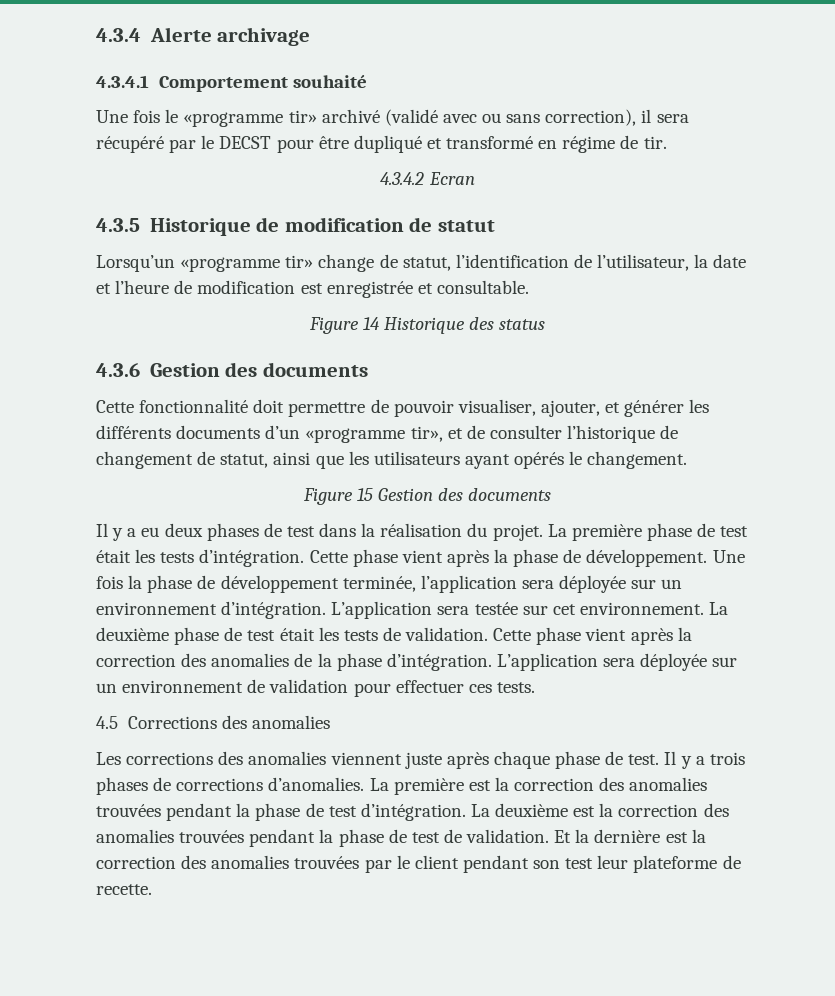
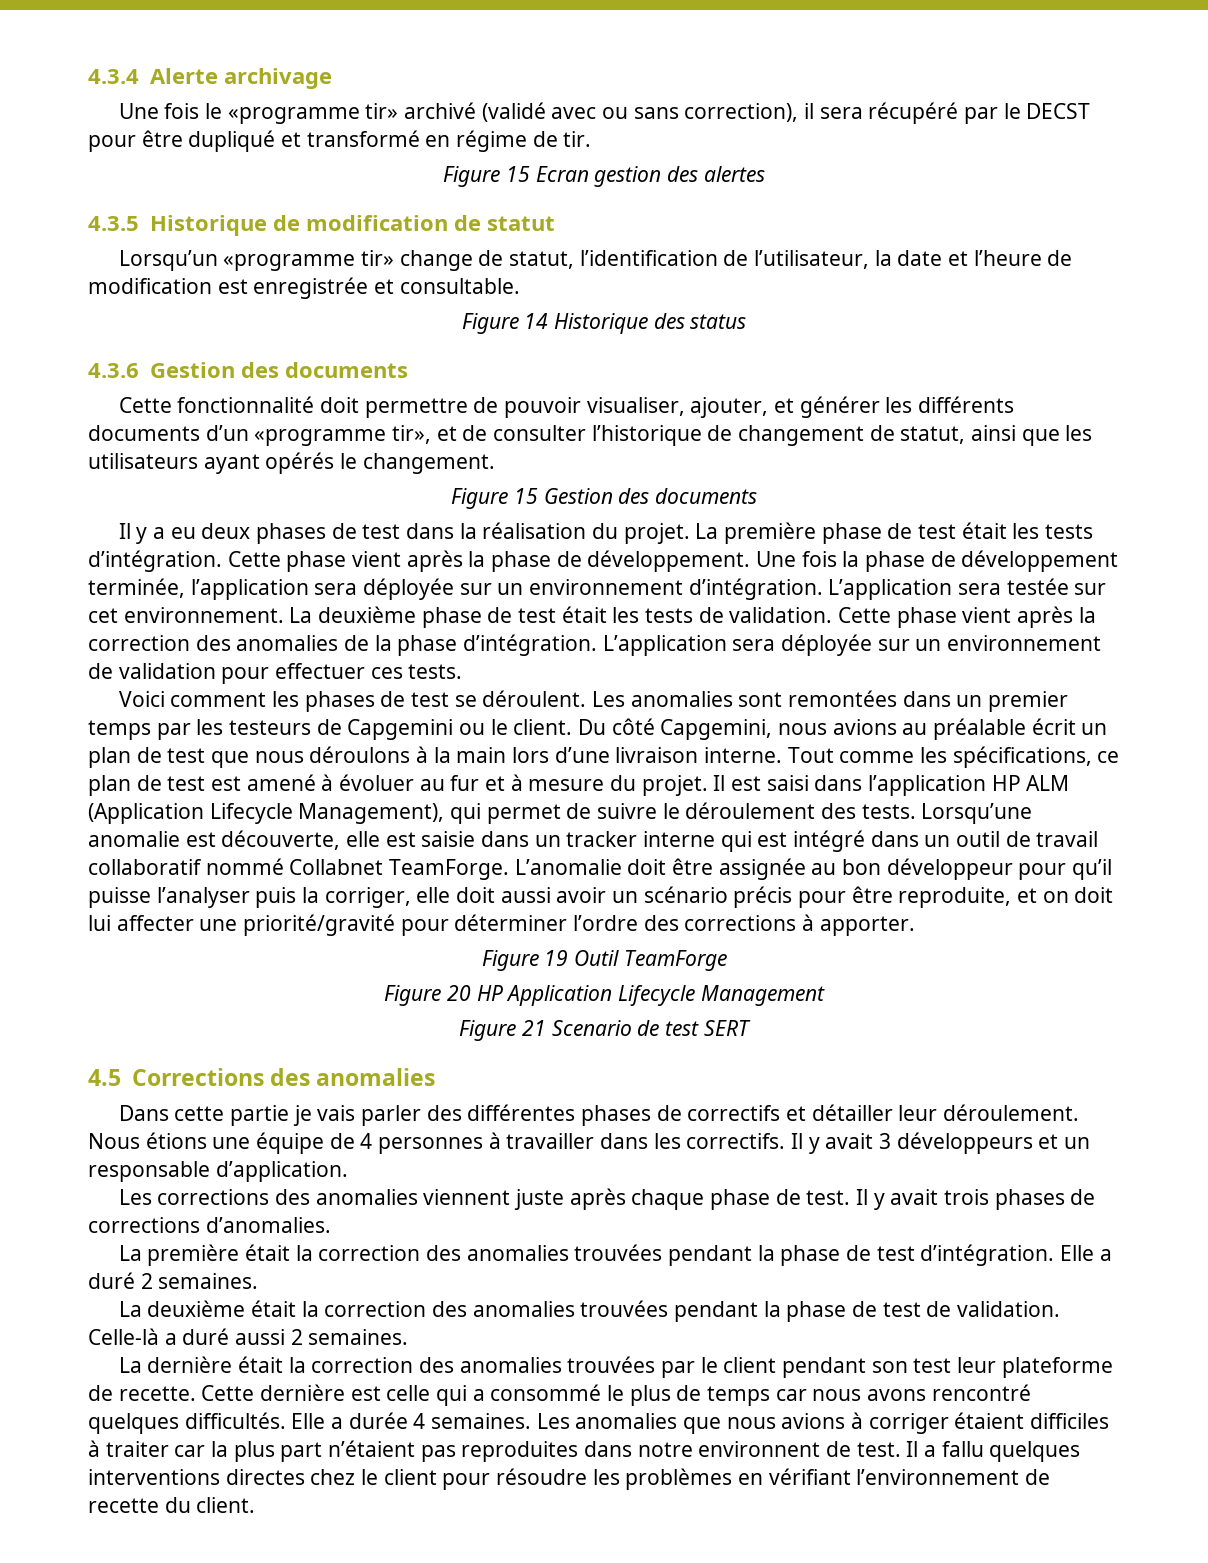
- 4.3.4.1 Comportement souhaité
- 4.3.4.2 Ecran
+ Figure 15 Ecran gestion des alertes
+ Voici comment les phases de test se déroulent. Les anomalies sont remontées dans un premier temps par les testeurs de Capgemini ou le client. Du côté Capgemini, nous avions au préalable écrit un plan de test que nous déroulons à la main lors d’une livraison interne. Tout comme les spécifications, ce plan de test est amené à évoluer au fur et à mesure du projet. Il est saisi dans l’application HP ALM (Application Lifecycle Management), qui permet de suivre le déroulement des tests. Lorsqu’une anomalie est découverte, elle est saisie dans un tracker interne qui est intégré dans un outil de travail collaboratif nommé Collabnet TeamForge. L’anomalie doit être assignée au bon développeur pour qu’il puisse l’analyser puis la corriger, elle doit aussi avoir un scénario précis pour être reproduite, et on doit lui affecter une priorité/gravité pour déterminer l’ordre des corrections à apporter.
+ Figure 19 Outil TeamForge
+ Figure 20 HP Application Lifecycle Management
+ Figure 21 Scenario de test SERT
  4.5 Corrections des anomalies
+ Dans cette partie je vais parler des différentes phases de correctifs et détailler leur déroulement. Nous étions une équipe de 4 personnes à travailler dans les correctifs. Il y avait 3 développeurs et un responsable d’application.
- Il y a trois phases de corrections d’anomalies. La première est la correction des anomalies trouvées pendant la phase de test d’intégration.
+ Il y avait trois phases de corrections d’anomalies.
+ La première était la correction des anomalies trouvées pendant la phase de test d’intégration.
- La deuxième est la correction des anomalies trouvées pendant la phase de test de validation.
+ Elle a duré 2 semaines.
+ La deuxième était la correction des anomalies trouvées pendant la phase de test de validation.
- Et la dernière est la correction des anomalies trouvées par le client pendant son test leur plateforme de recette.
+ Celle-là a duré aussi 2 semaines.
+ La dernière était la correction des anomalies trouvées par le client pendant son test leur plateforme de recette.
+ Cette dernière est celle qui a consommé le plus de temps car nous avons rencontré quelques difficultés. Elle a durée 4 semaines. Les anomalies que nous avions à corriger étaient difficiles à traiter car la plus part n’étaient pas reproduites dans notre environnent de test. Il a fallu quelques interventions directes chez le client pour résoudre les problèmes en vérifiant l’environnement de recette du client.

